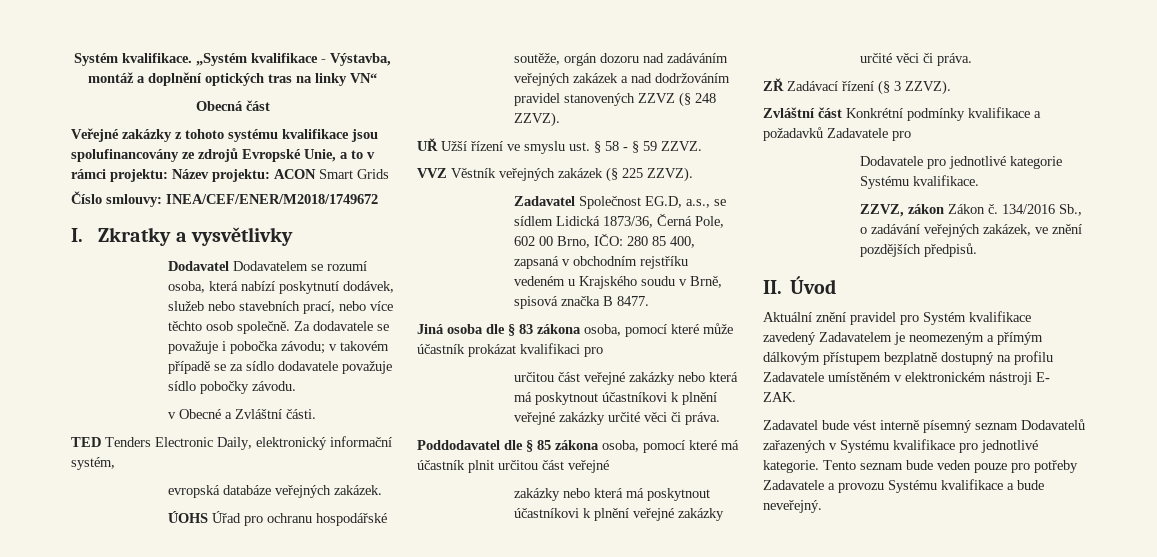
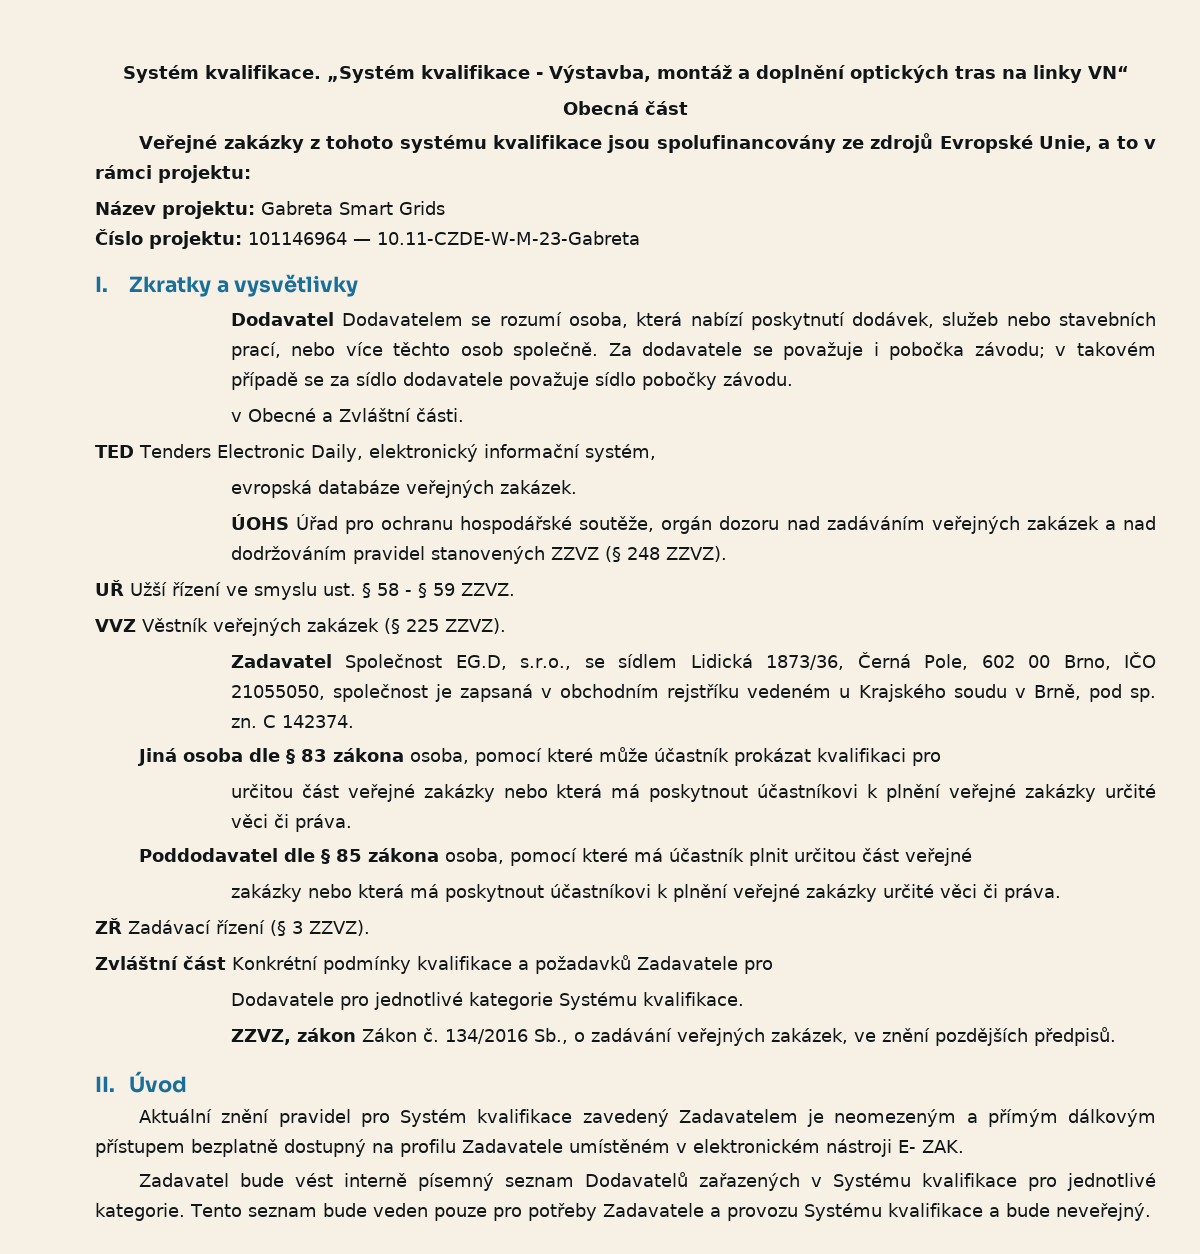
- Veřejné zakázky z tohoto systému kvalifikace jsou spolufinancovány ze zdrojů Evropské Unie, a to v rámci projektu: Název projektu: ACON Smart Grids
+ Veřejné zakázky z tohoto systému kvalifikace jsou spolufinancovány ze zdrojů Evropské Unie, a to v rámci projektu:
+ Název projektu: Gabreta Smart Grids
- Číslo smlouvy: INEA/CEF/ENER/M2018/1749672
+ Číslo projektu: 101146964 — 10.11-CZDE-W-M-23-Gabreta
- Zadavatel Společnost EG.D, a.s., se sídlem Lidická 1873/36, Černá Pole, 602 00 Brno, IČO: 280 85 400, zapsaná v obchodním rejstříku vedeném u Krajského soudu v Brně, spisová značka B 8477.
+ Zadavatel Společnost EG.D, s.r.o., se sídlem Lidická 1873/36, Černá Pole, 602 00 Brno, IČO 21055050, společnost je zapsaná v obchodním rejstříku vedeném u Krajského soudu v Brně, pod sp. zn. C 142374.

